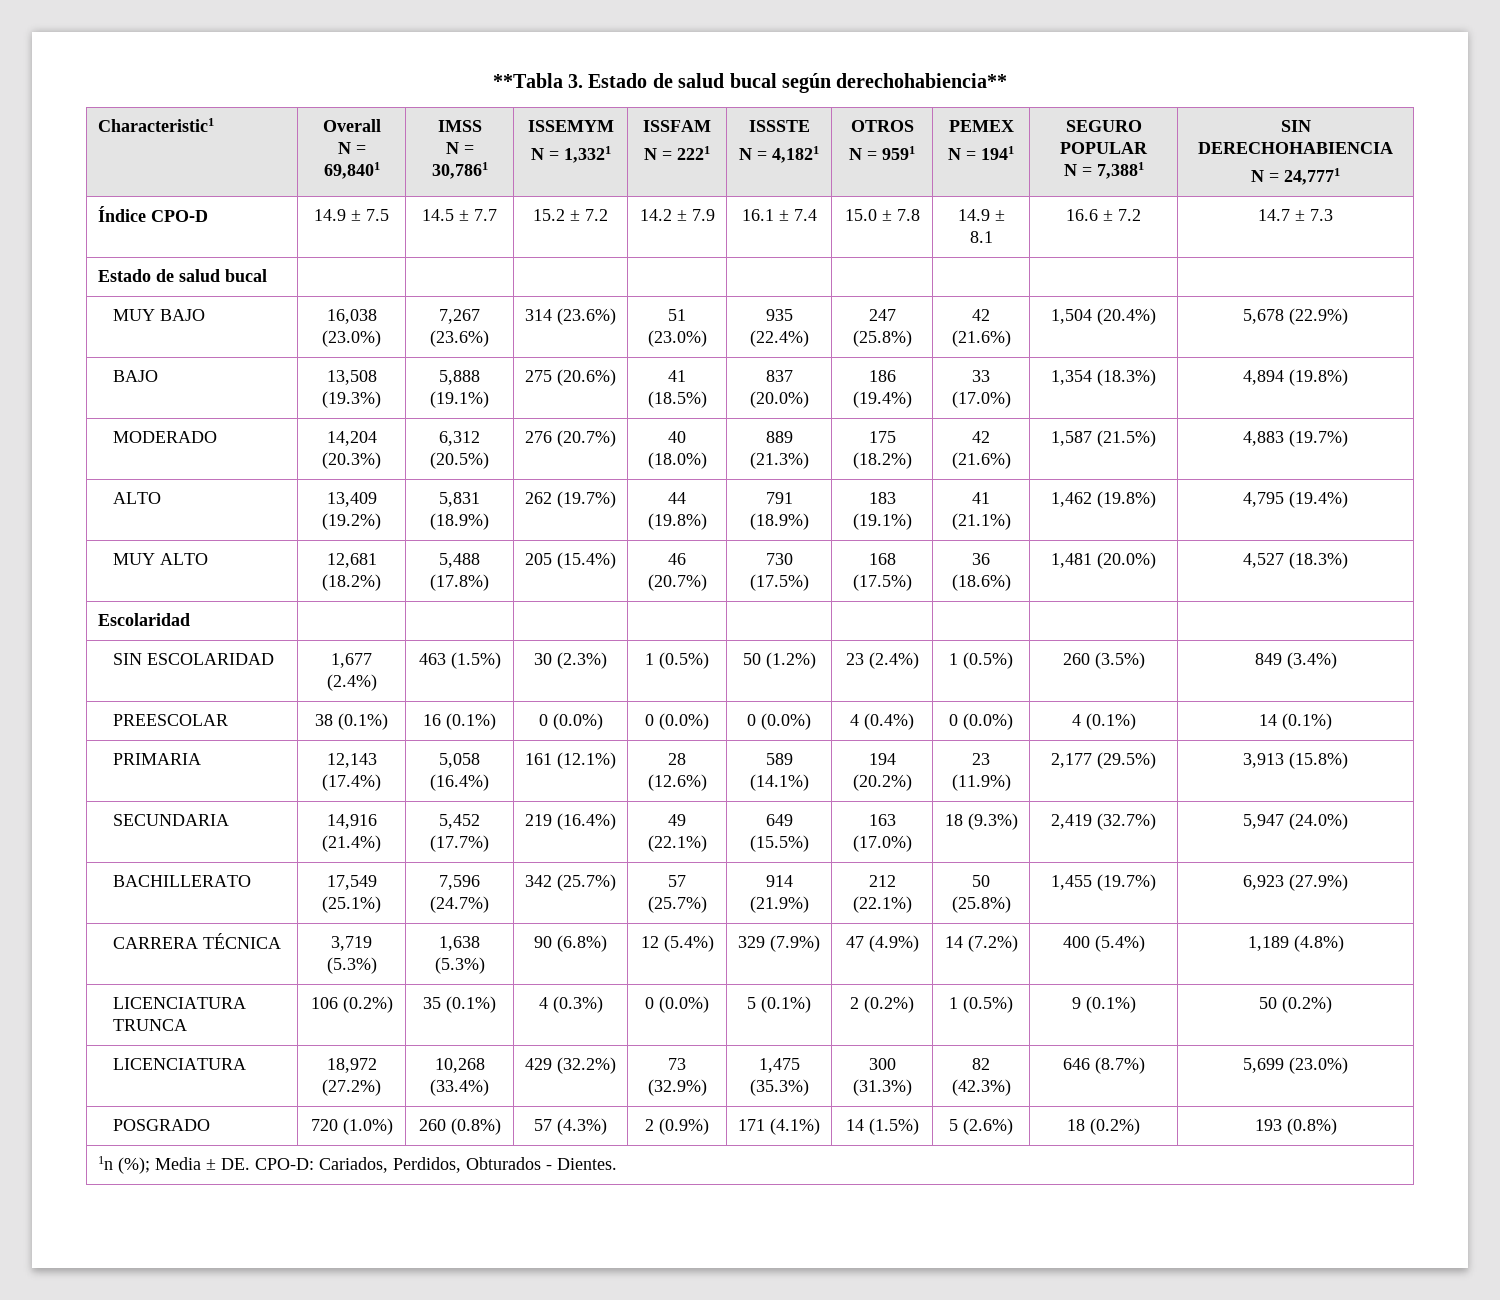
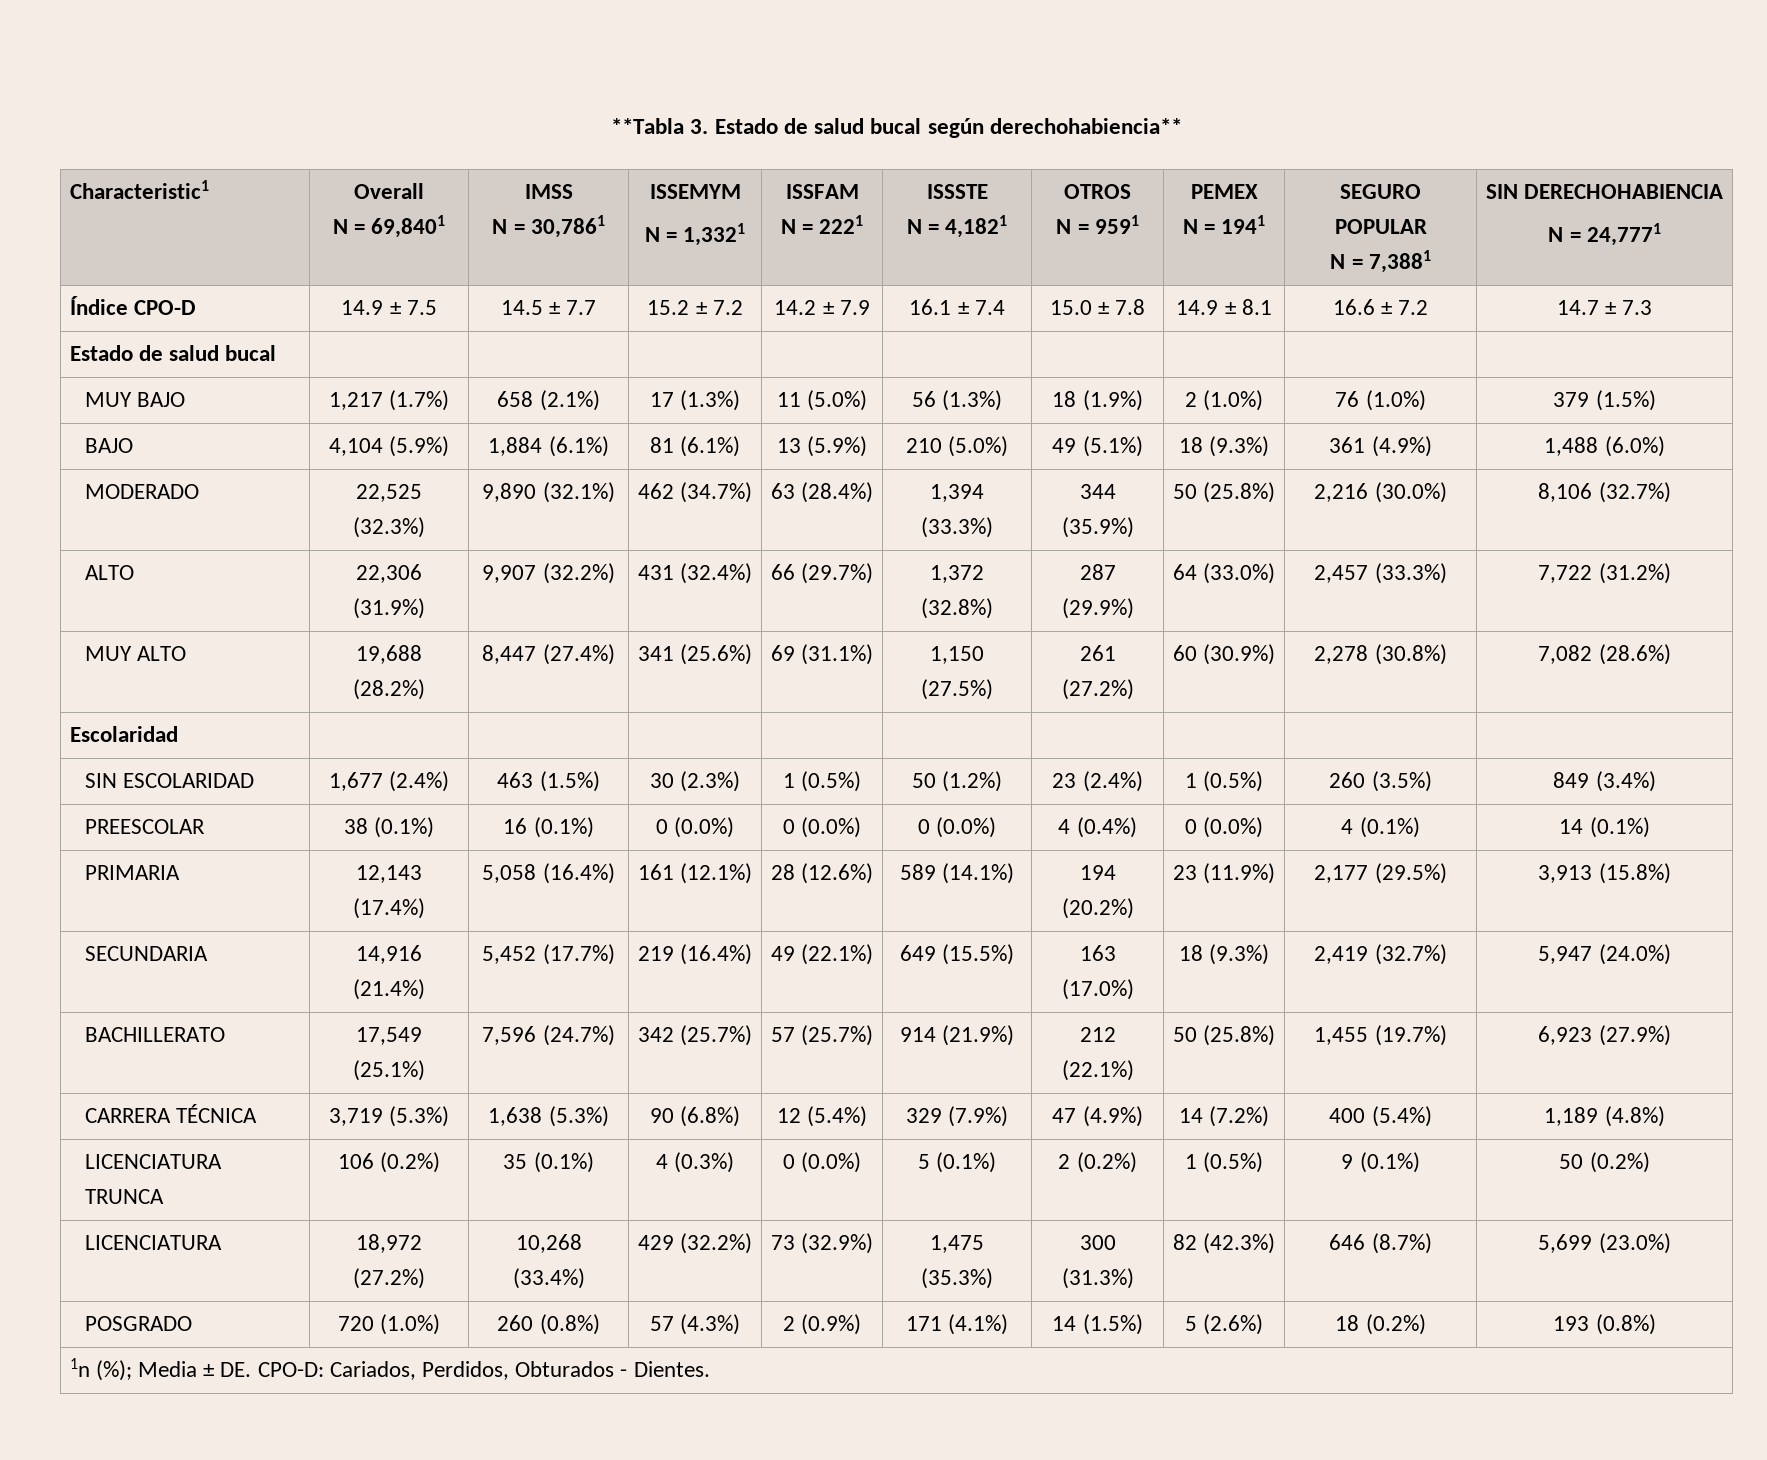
- MUY BAJO | 16,038 (23.0%) | 7,267 (23.6%) | 314 (23.6%) | 51 (23.0%) | 935 (22.4%) | 247 (25.8%) | 42 (21.6%) | 1,504 (20.4%) | 5,678 (22.9%)
- BAJO | 13,508 (19.3%) | 5,888 (19.1%) | 275 (20.6%) | 41 (18.5%) | 837 (20.0%) | 186 (19.4%) | 33 (17.0%) | 1,354 (18.3%) | 4,894 (19.8%)
- MODERADO | 14,204 (20.3%) | 6,312 (20.5%) | 276 (20.7%) | 40 (18.0%) | 889 (21.3%) | 175 (18.2%) | 42 (21.6%) | 1,587 (21.5%) | 4,883 (19.7%)
- ALTO | 13,409 (19.2%) | 5,831 (18.9%) | 262 (19.7%) | 44 (19.8%) | 791 (18.9%) | 183 (19.1%) | 41 (21.1%) | 1,462 (19.8%) | 4,795 (19.4%)
- MUY ALTO | 12,681 (18.2%) | 5,488 (17.8%) | 205 (15.4%) | 46 (20.7%) | 730 (17.5%) | 168 (17.5%) | 36 (18.6%) | 1,481 (20.0%) | 4,527 (18.3%)
+ MUY BAJO | 1,217 (1.7%) | 658 (2.1%) | 17 (1.3%) | 11 (5.0%) | 56 (1.3%) | 18 (1.9%) | 2 (1.0%) | 76 (1.0%) | 379 (1.5%)
+ BAJO | 4,104 (5.9%) | 1,884 (6.1%) | 81 (6.1%) | 13 (5.9%) | 210 (5.0%) | 49 (5.1%) | 18 (9.3%) | 361 (4.9%) | 1,488 (6.0%)
+ MODERADO | 22,525 (32.3%) | 9,890 (32.1%) | 462 (34.7%) | 63 (28.4%) | 1,394 (33.3%) | 344 (35.9%) | 50 (25.8%) | 2,216 (30.0%) | 8,106 (32.7%)
+ ALTO | 22,306 (31.9%) | 9,907 (32.2%) | 431 (32.4%) | 66 (29.7%) | 1,372 (32.8%) | 287 (29.9%) | 64 (33.0%) | 2,457 (33.3%) | 7,722 (31.2%)
+ MUY ALTO | 19,688 (28.2%) | 8,447 (27.4%) | 341 (25.6%) | 69 (31.1%) | 1,150 (27.5%) | 261 (27.2%) | 60 (30.9%) | 2,278 (30.8%) | 7,082 (28.6%)

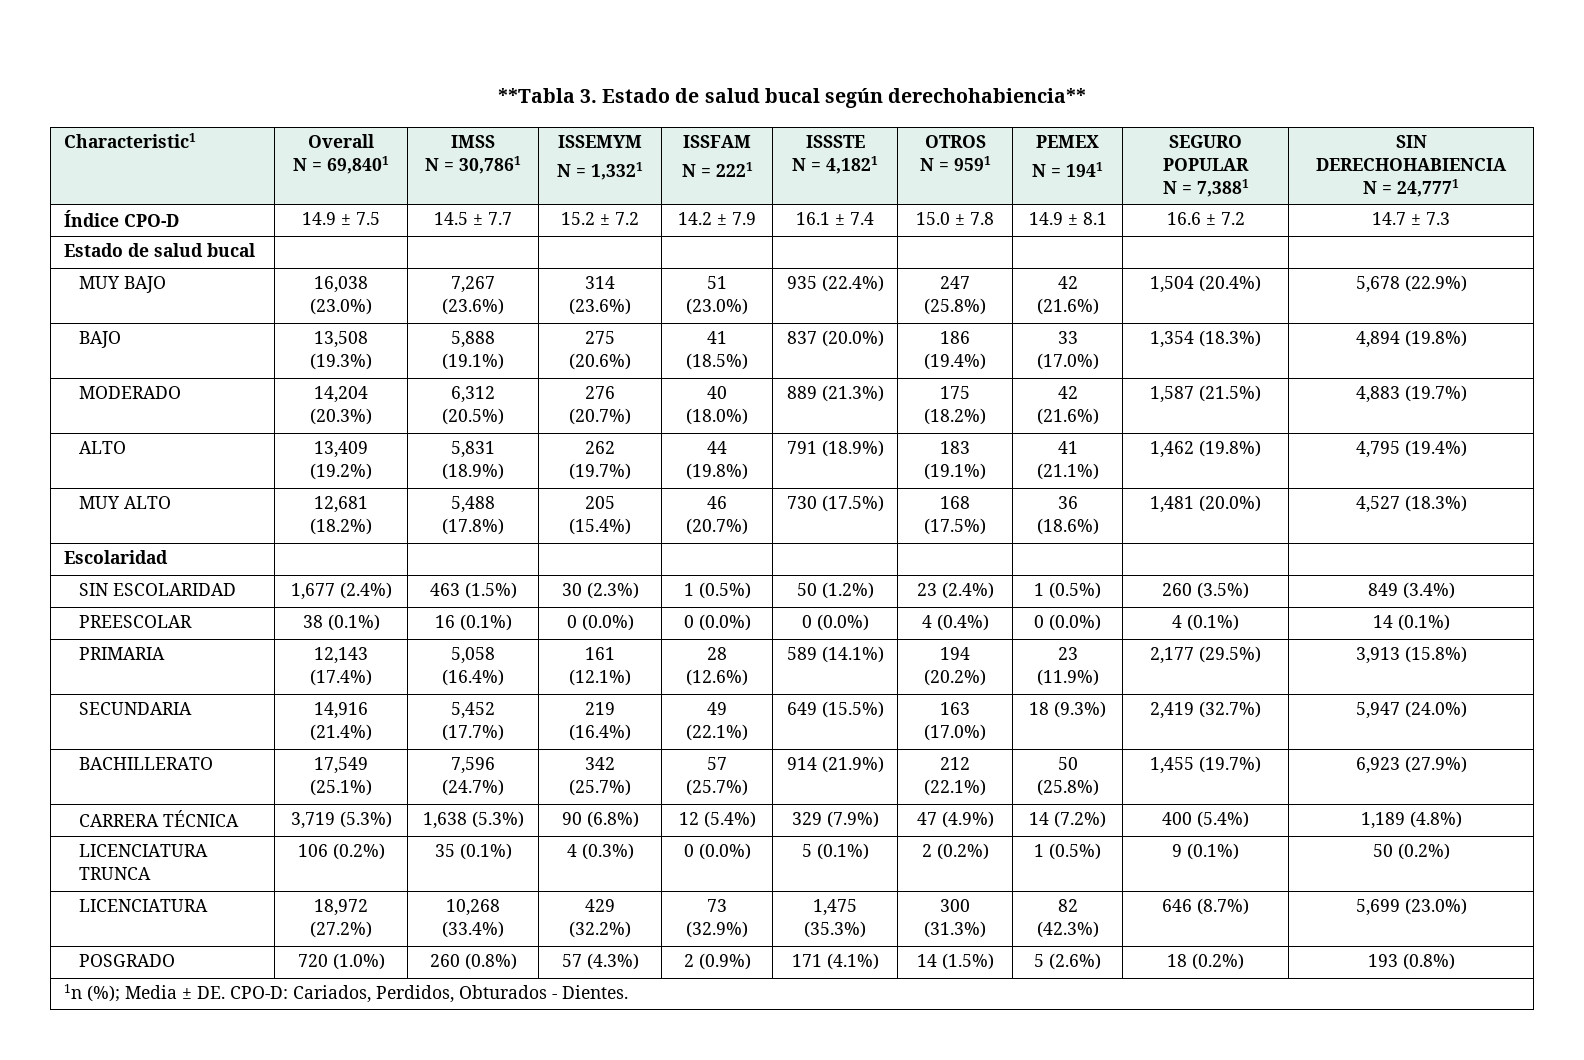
- MUY BAJO | 1,217 (1.7%) | 658 (2.1%) | 17 (1.3%) | 11 (5.0%) | 56 (1.3%) | 18 (1.9%) | 2 (1.0%) | 76 (1.0%) | 379 (1.5%)
- BAJO | 4,104 (5.9%) | 1,884 (6.1%) | 81 (6.1%) | 13 (5.9%) | 210 (5.0%) | 49 (5.1%) | 18 (9.3%) | 361 (4.9%) | 1,488 (6.0%)
- MODERADO | 22,525 (32.3%) | 9,890 (32.1%) | 462 (34.7%) | 63 (28.4%) | 1,394 (33.3%) | 344 (35.9%) | 50 (25.8%) | 2,216 (30.0%) | 8,106 (32.7%)
- ALTO | 22,306 (31.9%) | 9,907 (32.2%) | 431 (32.4%) | 66 (29.7%) | 1,372 (32.8%) | 287 (29.9%) | 64 (33.0%) | 2,457 (33.3%) | 7,722 (31.2%)
- MUY ALTO | 19,688 (28.2%) | 8,447 (27.4%) | 341 (25.6%) | 69 (31.1%) | 1,150 (27.5%) | 261 (27.2%) | 60 (30.9%) | 2,278 (30.8%) | 7,082 (28.6%)
+ MUY BAJO | 16,038 (23.0%) | 7,267 (23.6%) | 314 (23.6%) | 51 (23.0%) | 935 (22.4%) | 247 (25.8%) | 42 (21.6%) | 1,504 (20.4%) | 5,678 (22.9%)
+ BAJO | 13,508 (19.3%) | 5,888 (19.1%) | 275 (20.6%) | 41 (18.5%) | 837 (20.0%) | 186 (19.4%) | 33 (17.0%) | 1,354 (18.3%) | 4,894 (19.8%)
+ MODERADO | 14,204 (20.3%) | 6,312 (20.5%) | 276 (20.7%) | 40 (18.0%) | 889 (21.3%) | 175 (18.2%) | 42 (21.6%) | 1,587 (21.5%) | 4,883 (19.7%)
+ ALTO | 13,409 (19.2%) | 5,831 (18.9%) | 262 (19.7%) | 44 (19.8%) | 791 (18.9%) | 183 (19.1%) | 41 (21.1%) | 1,462 (19.8%) | 4,795 (19.4%)
+ MUY ALTO | 12,681 (18.2%) | 5,488 (17.8%) | 205 (15.4%) | 46 (20.7%) | 730 (17.5%) | 168 (17.5%) | 36 (18.6%) | 1,481 (20.0%) | 4,527 (18.3%)

